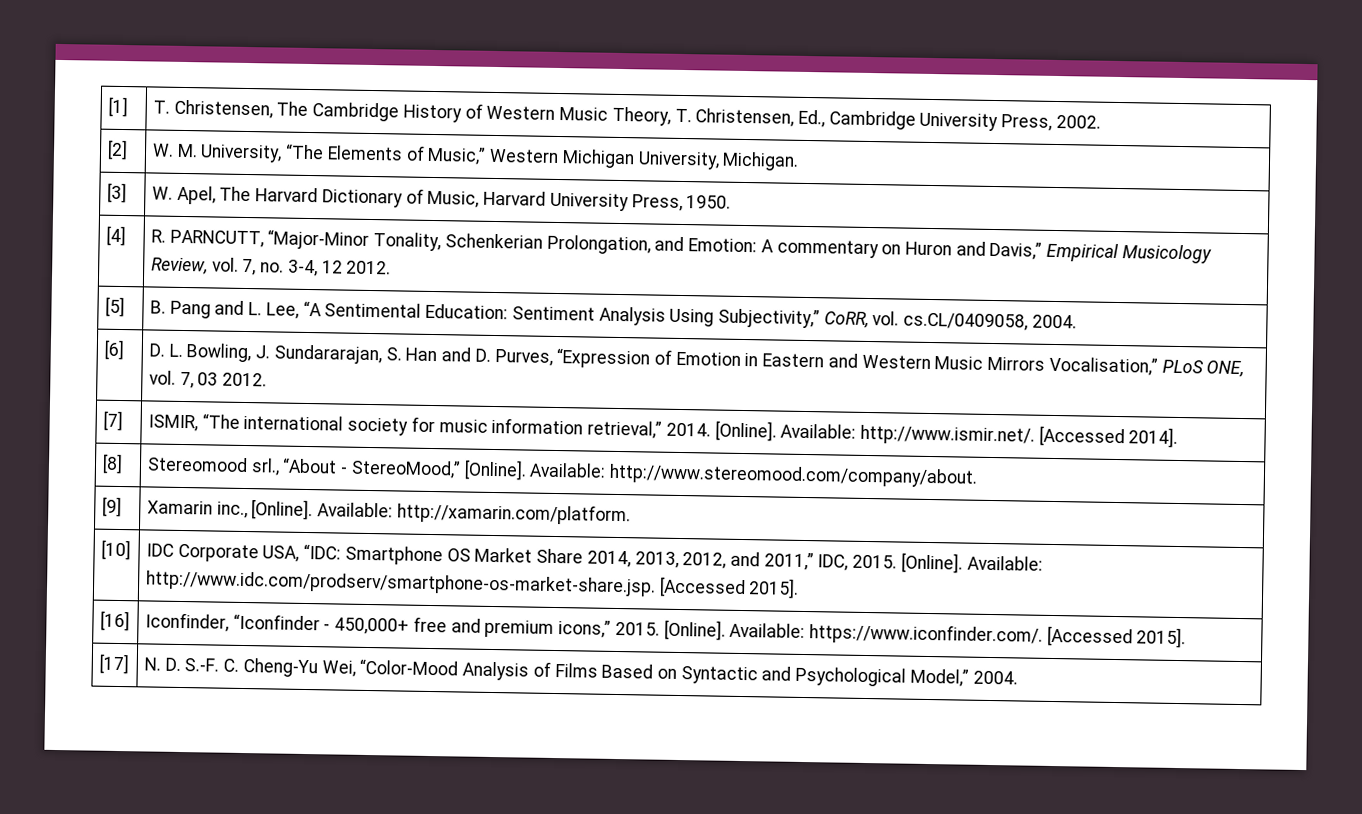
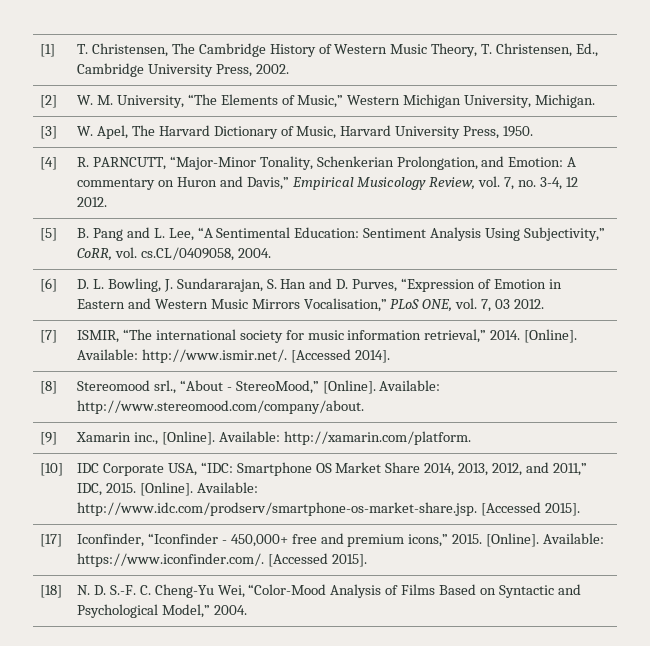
- [16] | Iconfinder, “Iconfinder - 450,000+ free and premium icons,” 2015. [Online]. Available: https://www.iconfinder.com/. [Accessed 2015].
+ [17] | Iconfinder, “Iconfinder - 450,000+ free and premium icons,” 2015. [Online]. Available: https://www.iconfinder.com/. [Accessed 2015].
- [17] | N. D. S.-F. C. Cheng-Yu Wei, “Color-Mood Analysis of Films Based on Syntactic and Psychological Model,” 2004.
+ [18] | N. D. S.-F. C. Cheng-Yu Wei, “Color-Mood Analysis of Films Based on Syntactic and Psychological Model,” 2004.

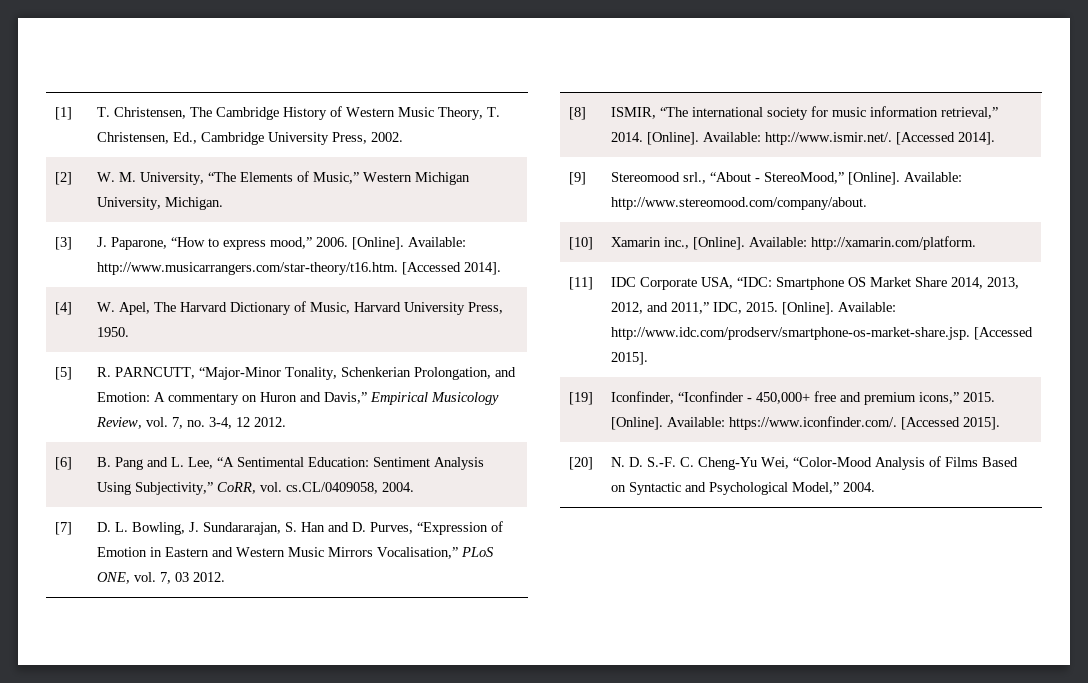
- [3] | W. Apel, The Harvard Dictionary of Music, Harvard University Press, 1950.
+ [3] | J. Paparone, “How to express mood,” 2006. [Online]. Available: http://www.musicarrangers.com/star-theory/t16.htm. [Accessed 2014].
+ [4] | W. Apel, The Harvard Dictionary of Music, Harvard University Press, 1950.
- [4] | R. PARNCUTT, “Major-Minor Tonality, Schenkerian Prolongation, and Emotion: A commentary on Huron and Davis,” Empirical Musicology Review, vol. 7, no. 3-4, 12 2012.
+ [5] | R. PARNCUTT, “Major-Minor Tonality, Schenkerian Prolongation, and Emotion: A commentary on Huron and Davis,” Empirical Musicology Review, vol. 7, no. 3-4, 12 2012.
- [5] | B. Pang and L. Lee, “A Sentimental Education: Sentiment Analysis Using Subjectivity,” CoRR, vol. cs.CL/0409058, 2004.
+ [6] | B. Pang and L. Lee, “A Sentimental Education: Sentiment Analysis Using Subjectivity,” CoRR, vol. cs.CL/0409058, 2004.
- [6] | D. L. Bowling, J. Sundararajan, S. Han and D. Purves, “Expression of Emotion in Eastern and Western Music Mirrors Vocalisation,” PLoS ONE, vol. 7, 03 2012.
+ [7] | D. L. Bowling, J. Sundararajan, S. Han and D. Purves, “Expression of Emotion in Eastern and Western Music Mirrors Vocalisation,” PLoS ONE, vol. 7, 03 2012.
- [7] | ISMIR, “The international society for music information retrieval,” 2014. [Online]. Available: http://www.ismir.net/. [Accessed 2014].
+ [8] | ISMIR, “The international society for music information retrieval,” 2014. [Online]. Available: http://www.ismir.net/. [Accessed 2014].
- [8] | Stereomood srl., “About - StereoMood,” [Online]. Available: http://www.stereomood.com/company/about.
+ [9] | Stereomood srl., “About - StereoMood,” [Online]. Available: http://www.stereomood.com/company/about.
- [9] | Xamarin inc., [Online]. Available: http://xamarin.com/platform.
+ [10] | Xamarin inc., [Online]. Available: http://xamarin.com/platform.
- [10] | IDC Corporate USA, “IDC: Smartphone OS Market Share 2014, 2013, 2012, and 2011,” IDC, 2015. [Online]. Available: http://www.idc.com/prodserv/smartphone-os-market-share.jsp. [Accessed 2015].
+ [11] | IDC Corporate USA, “IDC: Smartphone OS Market Share 2014, 2013, 2012, and 2011,” IDC, 2015. [Online]. Available: http://www.idc.com/prodserv/smartphone-os-market-share.jsp. [Accessed 2015].
- [17] | Iconfinder, “Iconfinder - 450,000+ free and premium icons,” 2015. [Online]. Available: https://www.iconfinder.com/. [Accessed 2015].
+ [19] | Iconfinder, “Iconfinder - 450,000+ free and premium icons,” 2015. [Online]. Available: https://www.iconfinder.com/. [Accessed 2015].
- [18] | N. D. S.-F. C. Cheng-Yu Wei, “Color-Mood Analysis of Films Based on Syntactic and Psychological Model,” 2004.
+ [20] | N. D. S.-F. C. Cheng-Yu Wei, “Color-Mood Analysis of Films Based on Syntactic and Psychological Model,” 2004.

